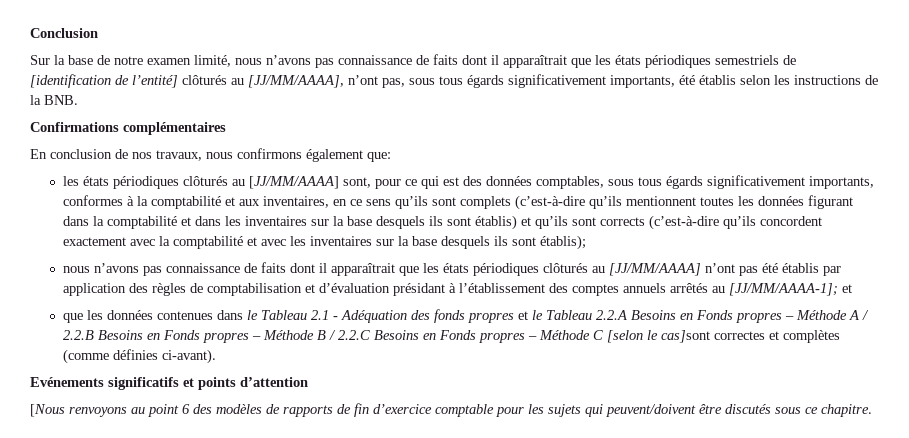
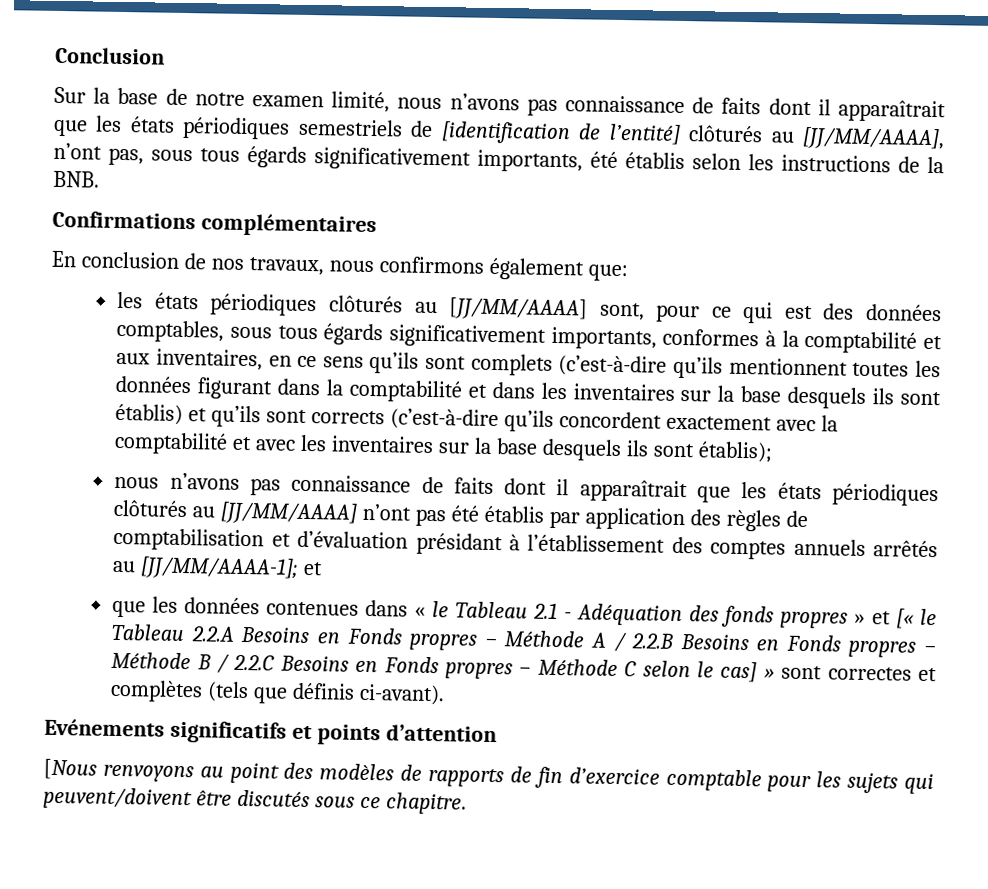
- que les données contenues dans le Tableau 2.1 - Adéquation des fonds propres et le Tableau 2.2.A Besoins en Fonds propres – Méthode A / 2.2.B Besoins en Fonds propres – Méthode B / 2.2.C Besoins en Fonds propres – Méthode C [selon le cas]sont correctes et complètes (comme définies ci-avant).
+ que les données contenues dans « le Tableau 2.1 - Adéquation des fonds propres » et [« le Tableau 2.2.A Besoins en Fonds propres – Méthode A / 2.2.B Besoins en Fonds propres – Méthode B / 2.2.C Besoins en Fonds propres – Méthode C selon le cas] » sont correctes et complètes (tels que définis ci-avant).
- [Nous renvoyons au point 6 des modèles de rapports de fin d’exercice comptable pour les sujets qui peuvent/doivent être discutés sous ce chapitre.
+ [Nous renvoyons au point des modèles de rapports de fin d’exercice comptable pour les sujets qui peuvent/doivent être discutés sous ce chapitre.

